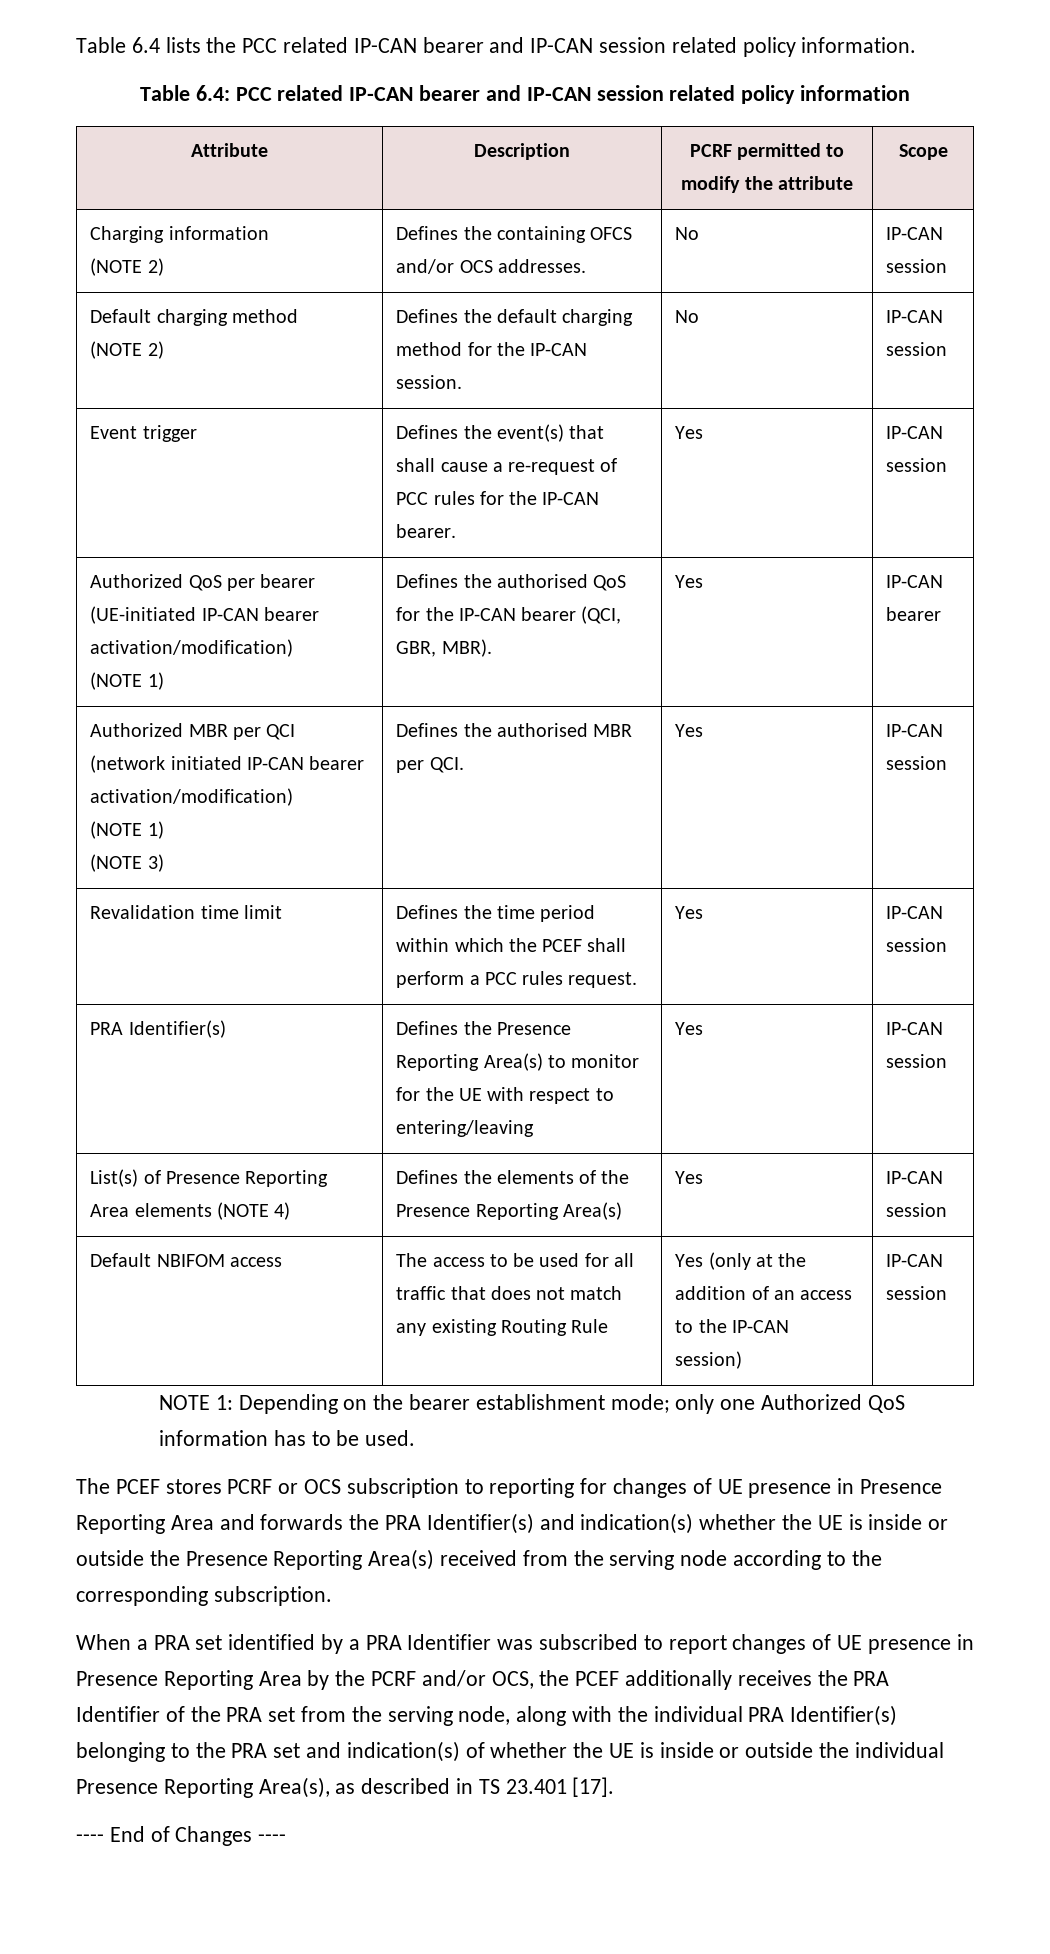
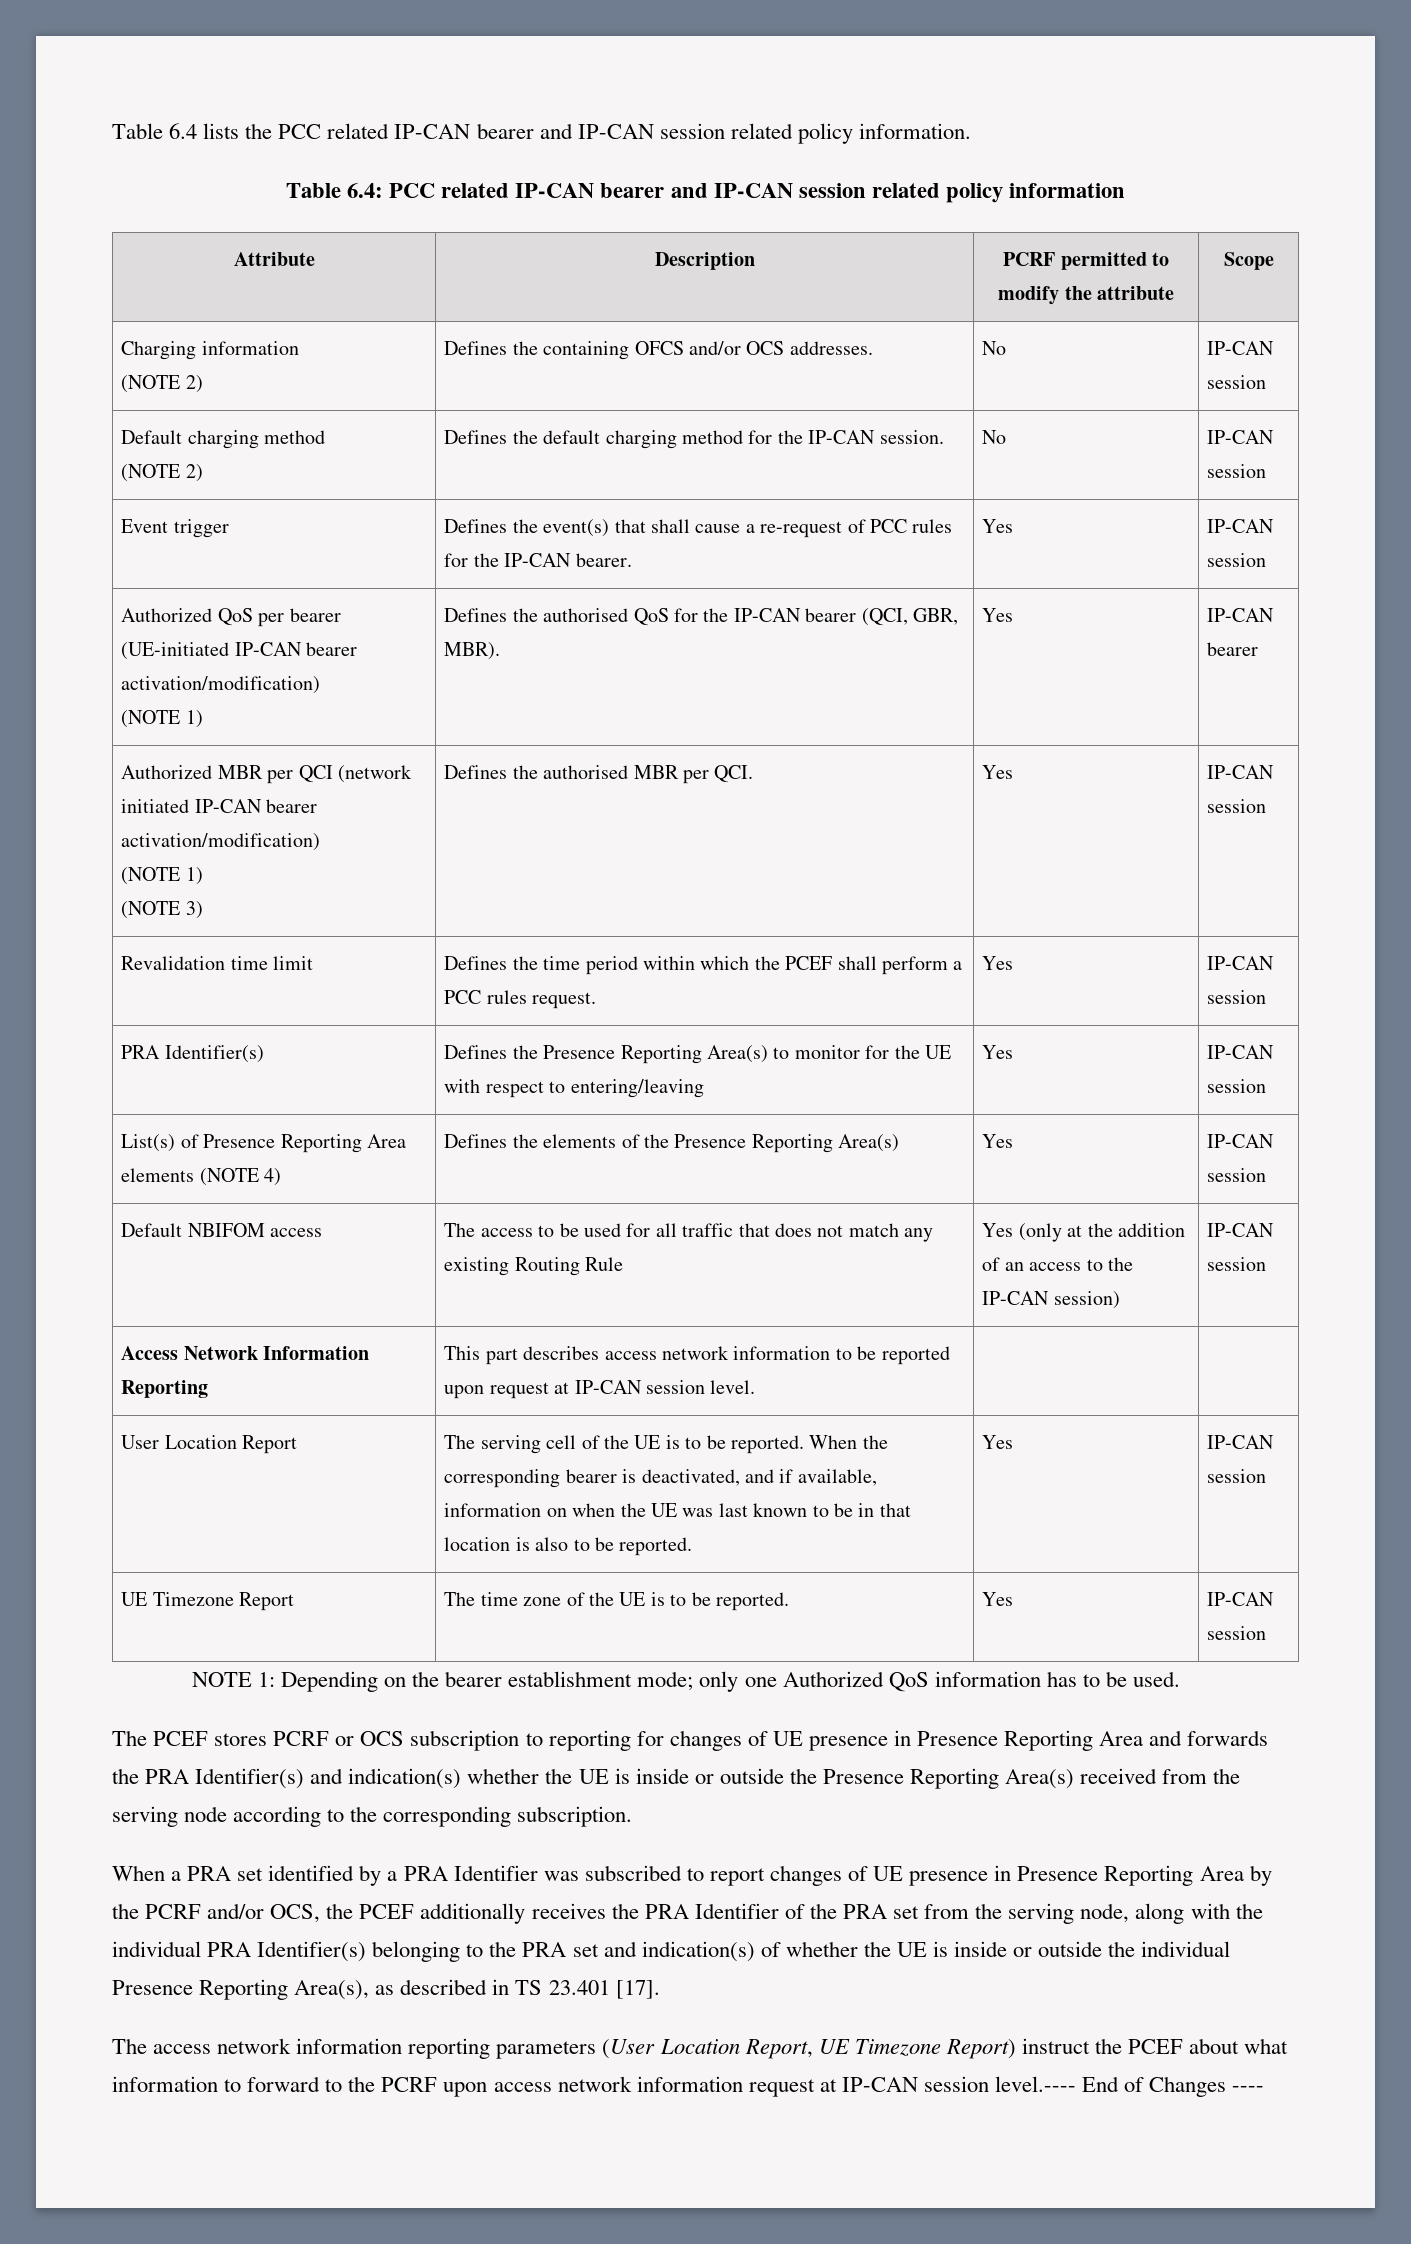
+ Access Network Information Reporting | This part describes access network information to be reported upon request at IP-CAN session level. | |
+ User Location Report | The serving cell of the UE is to be reported. When the corresponding bearer is deactivated, and if available, information on when the UE was last known to be in that location is also to be reported. | Yes | IP-CAN session
+ UE Timezone Report | The time zone of the UE is to be reported. | Yes | IP-CAN session
- ---- End of Changes ----
+ The access network information reporting parameters (User Location Report, UE Timezone Report) instruct the PCEF about what information to forward to the PCRF upon access network information request at IP-CAN session level.---- End of Changes ----

